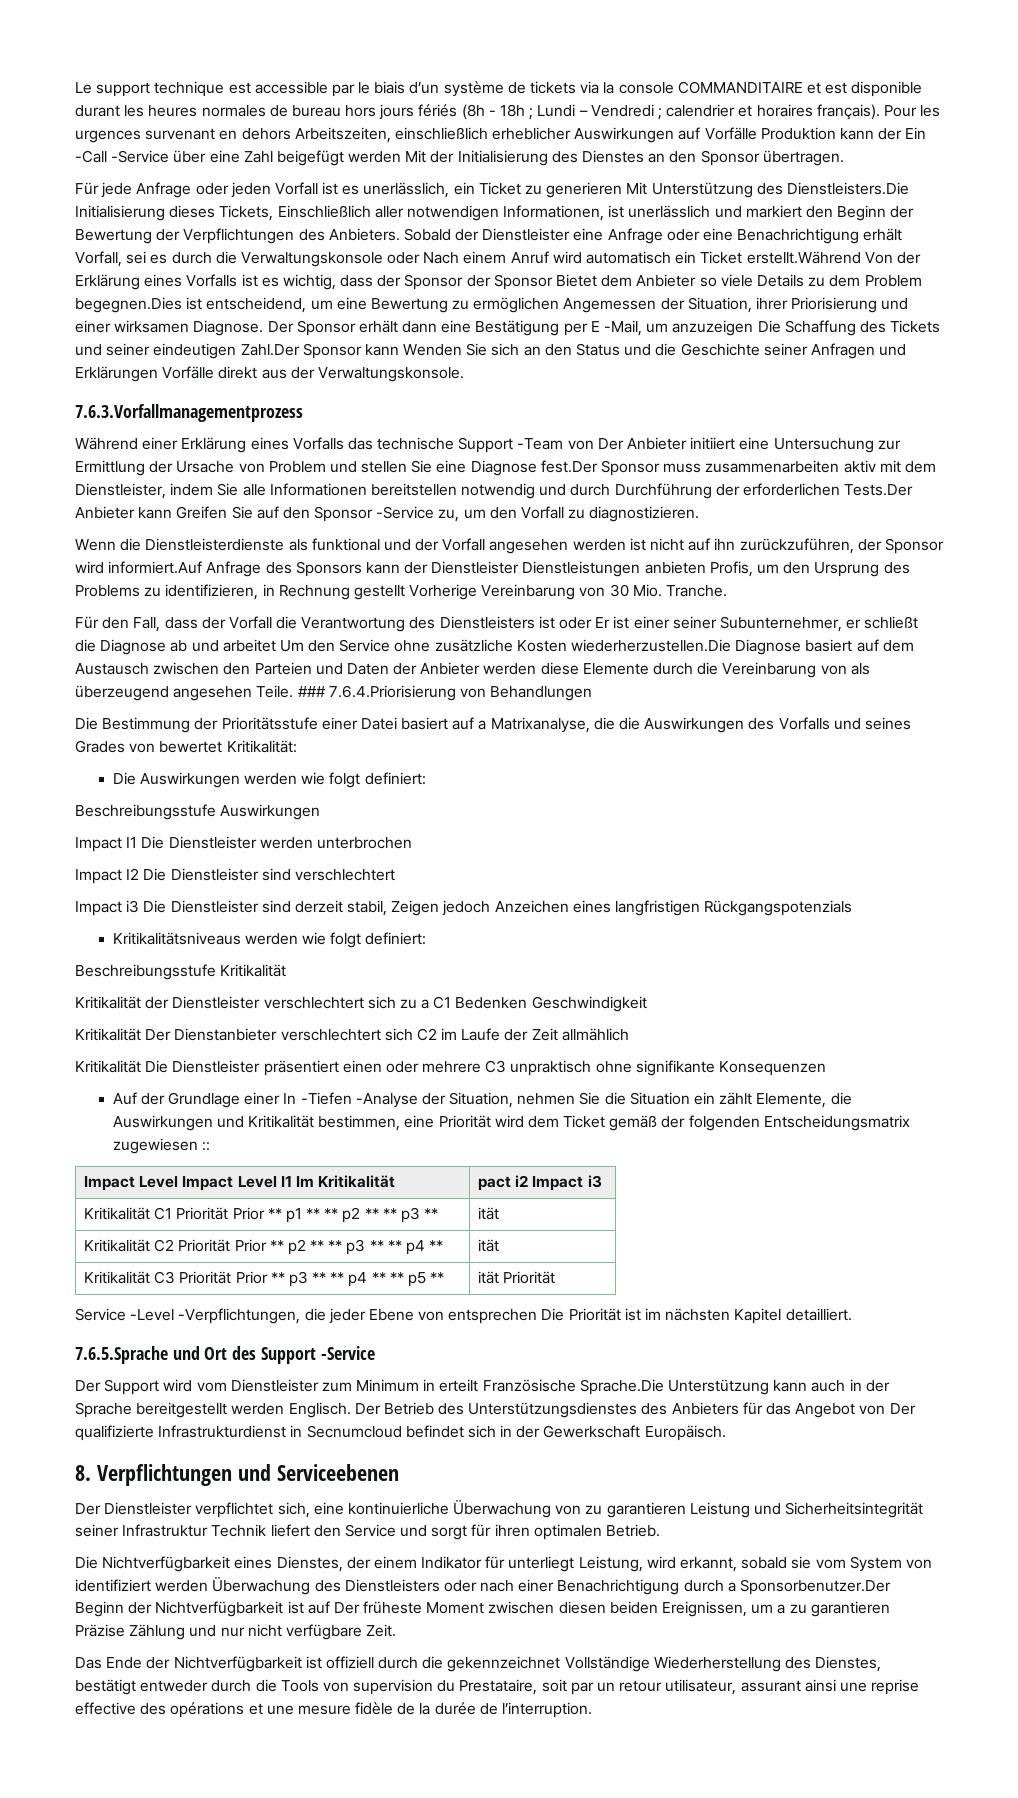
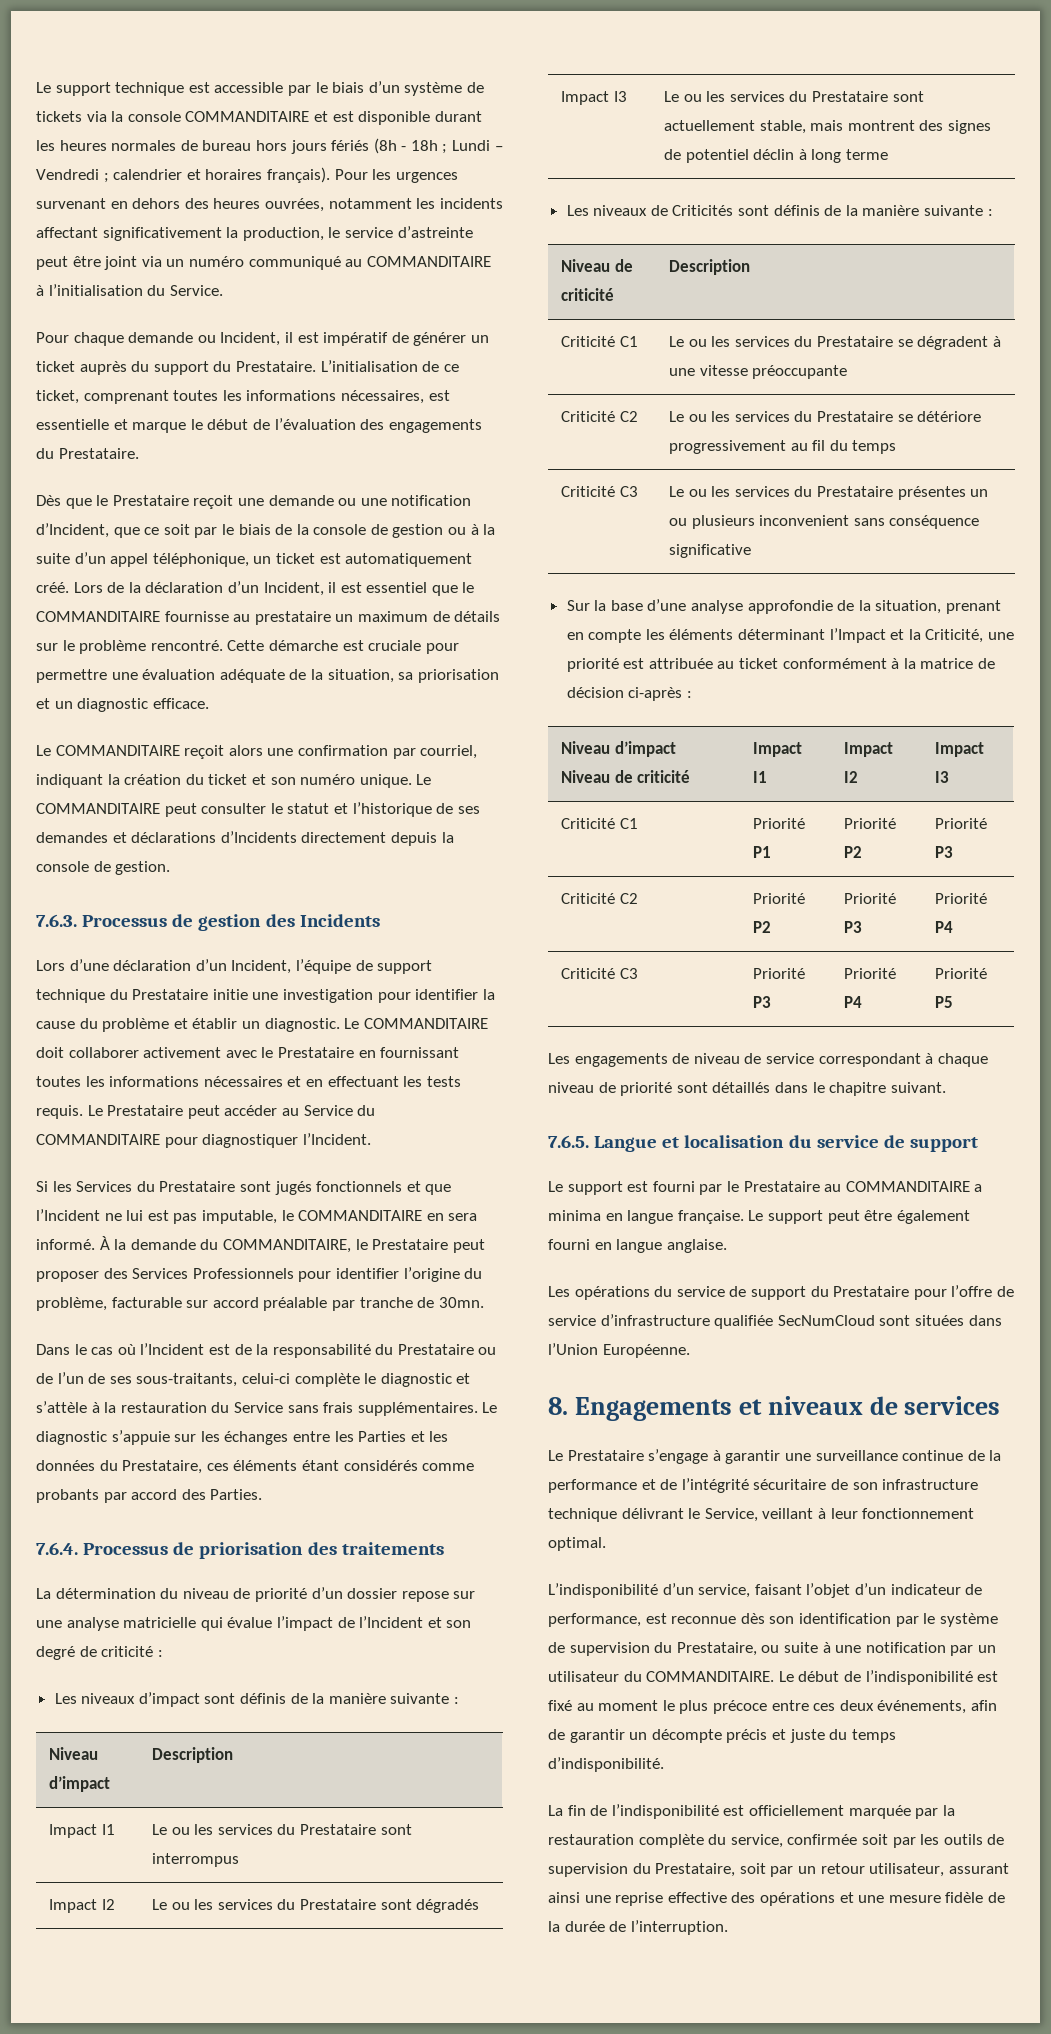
- Pour les urgences survenant en dehors Arbeitszeiten, einschließlich erheblicher Auswirkungen auf Vorfälle Produktion kann der Ein -Call -Service über eine Zahl beigefügt werden Mit der Initialisierung des Dienstes an den Sponsor übertragen.
- Für jede Anfrage oder jeden Vorfall ist es unerlässlich, ein Ticket zu generieren Mit Unterstützung des Dienstleisters.Die Initialisierung dieses Tickets, Einschließlich aller notwendigen Informationen, ist unerlässlich und markiert den Beginn der Bewertung der Verpflichtungen des Anbieters. Sobald der Dienstleister eine Anfrage oder eine Benachrichtigung erhält Vorfall, sei es durch die Verwaltungskonsole oder Nach einem Anruf wird automatisch ein Ticket erstellt.Während Von der Erklärung eines Vorfalls ist es wichtig, dass der Sponsor der Sponsor Bietet dem Anbieter so viele Details zu dem Problem begegnen.Dies ist entscheidend, um eine Bewertung zu ermöglichen Angemessen der Situation, ihrer Priorisierung und einer wirksamen Diagnose. Der Sponsor erhält dann eine Bestätigung per E -Mail, um anzuzeigen Die Schaffung des Tickets und seiner eindeutigen Zahl.Der Sponsor kann Wenden Sie sich an den Status und die Geschichte seiner Anfragen und Erklärungen Vorfälle direkt aus der Verwaltungskonsole.
- 7.6.3.Vorfallmanagementprozess
- Während einer Erklärung eines Vorfalls das technische Support -Team von Der Anbieter initiiert eine Untersuchung zur Ermittlung der Ursache von Problem und stellen Sie eine Diagnose fest.Der Sponsor muss zusammenarbeiten aktiv mit dem Dienstleister, indem Sie alle Informationen bereitstellen notwendig und durch Durchführung der erforderlichen Tests.Der Anbieter kann Greifen Sie auf den Sponsor -Service zu, um den Vorfall zu diagnostizieren.
- Wenn die Dienstleisterdienste als funktional und der Vorfall angesehen werden ist nicht auf ihn zurückzuführen, der Sponsor wird informiert.Auf Anfrage des Sponsors kann der Dienstleister Dienstleistungen anbieten Profis, um den Ursprung des Problems zu identifizieren, in Rechnung gestellt Vorherige Vereinbarung von 30 Mio. Tranche.
- Für den Fall, dass der Vorfall die Verantwortung des Dienstleisters ist oder Er ist einer seiner Subunternehmer, er schließt die Diagnose ab und arbeitet Um den Service ohne zusätzliche Kosten wiederherzustellen.Die Diagnose basiert auf dem Austausch zwischen den Parteien und Daten der Anbieter werden diese Elemente durch die Vereinbarung von als überzeugend angesehen Teile. ### 7.6.4.Priorisierung von Behandlungen
- Die Bestimmung der Prioritätsstufe einer Datei basiert auf a Matrixanalyse, die die Auswirkungen des Vorfalls und seines Grades von bewertet Kritikalität:
- Die Auswirkungen werden wie folgt definiert:
- Beschreibungsstufe Auswirkungen
- Impact I1 Die Dienstleister werden unterbrochen
- Impact I2 Die Dienstleister sind verschlechtert
- Impact i3 Die Dienstleister sind derzeit stabil, Zeigen jedoch Anzeichen eines langfristigen Rückgangspotenzials
- Kritikalitätsniveaus werden wie folgt definiert:
- Beschreibungsstufe Kritikalität
- Kritikalität der Dienstleister verschlechtert sich zu a C1 Bedenken Geschwindigkeit
- Kritikalität Der Dienstanbieter verschlechtert sich C2 im Laufe der Zeit allmählich
- Kritikalität Die Dienstleister präsentiert einen oder mehrere C3 unpraktisch ohne signifikante Konsequenzen
- Auf der Grundlage einer In -Tiefen -Analyse der Situation, nehmen Sie die Situation ein zählt Elemente, die Auswirkungen und Kritikalität bestimmen, eine Priorität wird dem Ticket gemäß der folgenden Entscheidungsmatrix zugewiesen ::
- Impact Level Impact Level I1 Im Kritikalität | pact i2 Impact i3
- Kritikalität C1 Priorität Prior ** p1 ** ** p2 ** ** p3 ** | ität
- Kritikalität C2 Priorität Prior ** p2 ** ** p3 ** ** p4 ** | ität
- Kritikalität C3 Priorität Prior ** p3 ** ** p4 ** ** p5 ** | ität Priorität
- Service -Level -Verpflichtungen, die jeder Ebene von entsprechen Die Priorität ist im nächsten Kapitel detailliert.
- 7.6.5.Sprache und Ort des Support -Service
- Der Support wird vom Dienstleister zum Minimum in erteilt Französische Sprache.Die Unterstützung kann auch in der Sprache bereitgestellt werden Englisch. Der Betrieb des Unterstützungsdienstes des Anbieters für das Angebot von Der qualifizierte Infrastrukturdienst in Secnumcloud befindet sich in der Gewerkschaft Europäisch.
- 8. Verpflichtungen und Serviceebenen
- Der Dienstleister verpflichtet sich, eine kontinuierliche Überwachung von zu garantieren Leistung und Sicherheitsintegrität seiner Infrastruktur Technik liefert den Service und sorgt für ihren optimalen Betrieb.
- Die Nichtverfügbarkeit eines Dienstes, der einem Indikator für unterliegt Leistung, wird erkannt, sobald sie vom System von identifiziert werden Überwachung des Dienstleisters oder nach einer Benachrichtigung durch a Sponsorbenutzer.Der Beginn der Nichtverfügbarkeit ist auf Der früheste Moment zwischen diesen beiden Ereignissen, um a zu garantieren Präzise Zählung und nur nicht verfügbare Zeit.
- Das Ende der Nichtverfügbarkeit ist offiziell durch die gekennzeichnet Vollständige Wiederherstellung des Dienstes, bestätigt entweder durch die Tools von supervision du Prestataire, soit par un retour utilisateur, assurant ainsi une reprise effective des opérations et une mesure fidèle de la durée de l’interruption.
+ Pour les urgences survenant en dehors des heures ouvrées, notamment les incidents affectant significativement la production, le service d’astreinte peut être joint via un numéro communiqué au COMMANDITAIRE à l’initialisation du Service.
+ Pour chaque demande ou Incident, il est impératif de générer un ticket auprès du support du Prestataire. L’initialisation de ce ticket, comprenant toutes les informations nécessaires, est essentielle et marque le début de l’évaluation des engagements du Prestataire.
+ Dès que le Prestataire reçoit une demande ou une notification d’Incident, que ce soit par le biais de la console de gestion ou à la suite d’un appel téléphonique, un ticket est automatiquement créé. Lors de la déclaration d’un Incident, il est essentiel que le COMMANDITAIRE fournisse au prestataire un maximum de détails sur le problème rencontré. Cette démarche est cruciale pour permettre une évaluation adéquate de la situation, sa priorisation et un diagnostic efficace.
+ Le COMMANDITAIRE reçoit alors une confirmation par courriel, indiquant la création du ticket et son numéro unique. Le COMMANDITAIRE peut consulter le statut et l’historique de ses demandes et déclarations d’Incidents directement depuis la console de gestion.
+ 7.6.3. Processus de gestion des Incidents
+ Lors d’une déclaration d’un Incident, l’équipe de support technique du Prestataire initie une investigation pour identifier la cause du problème et établir un diagnostic. Le COMMANDITAIRE doit collaborer activement avec le Prestataire en fournissant toutes les informations nécessaires et en effectuant les tests requis. Le Prestataire peut accéder au Service du COMMANDITAIRE pour diagnostiquer l’Incident.
+ Si les Services du Prestataire sont jugés fonctionnels et que l’Incident ne lui est pas imputable, le COMMANDITAIRE en sera informé. À la demande du COMMANDITAIRE, le Prestataire peut proposer des Services Professionnels pour identifier l’origine du problème, facturable sur accord préalable par tranche de 30mn.
+ Dans le cas où l’Incident est de la responsabilité du Prestataire ou de l’un de ses sous-traitants, celui-ci complète le diagnostic et s’attèle à la restauration du Service sans frais supplémentaires. Le diagnostic s’appuie sur les échanges entre les Parties et les données du Prestataire, ces éléments étant considérés comme probants par accord des Parties.
+ 7.6.4. Processus de priorisation des traitements
+ La détermination du niveau de priorité d’un dossier repose sur une analyse matricielle qui évalue l’impact de l’Incident et son degré de criticité :
+ Les niveaux d’impact sont définis de la manière suivante :
+ Niveau d’impact | Description
+ Impact I1 | Le ou les services du Prestataire sont interrompus
+ Impact I2 | Le ou les services du Prestataire sont dégradés
+ Impact I3 | Le ou les services du Prestataire sont actuellement stable, mais montrent des signes de potentiel déclin à long terme
+ Les niveaux de Criticités sont définis de la manière suivante :
+ Niveau de criticité | Description
+ Criticité C1 | Le ou les services du Prestataire se dégradent à une vitesse préoccupante
+ Criticité C2 | Le ou les services du Prestataire se détériore progressivement au fil du temps
+ Criticité C3 | Le ou les services du Prestataire présentes un ou plusieurs inconvenient sans conséquence significative
+ Sur la base d’une analyse approfondie de la situation, prenant en compte les éléments déterminant l’Impact et la Criticité, une priorité est attribuée au ticket conformément à la matrice de décision ci-après :
+ Niveau d’impact Niveau de criticité | Impact I1 | Impact I2 | Impact I3
+ Criticité C1 | Priorité P1 | Priorité P2 | Priorité P3
+ Criticité C2 | Priorité P2 | Priorité P3 | Priorité P4
+ Criticité C3 | Priorité P3 | Priorité P4 | Priorité P5
+ Les engagements de niveau de service correspondant à chaque niveau de priorité sont détaillés dans le chapitre suivant.
+ 7.6.5. Langue et localisation du service de support
+ Le support est fourni par le Prestataire au COMMANDITAIRE a minima en langue française. Le support peut être également fourni en langue anglaise.
+ Les opérations du service de support du Prestataire pour l’offre de service d’infrastructure qualifiée SecNumCloud sont situées dans l’Union Européenne.
+ 8. Engagements et niveaux de services
+ Le Prestataire s’engage à garantir une surveillance continue de la performance et de l’intégrité sécuritaire de son infrastructure technique délivrant le Service, veillant à leur fonctionnement optimal.
+ L’indisponibilité d’un service, faisant l’objet d’un indicateur de performance, est reconnue dès son identification par le système de supervision du Prestataire, ou suite à une notification par un utilisateur du COMMANDITAIRE. Le début de l’indisponibilité est fixé au moment le plus précoce entre ces deux événements, afin de garantir un décompte précis et juste du temps d’indisponibilité.
+ La fin de l’indisponibilité est officiellement marquée par la restauration complète du service, confirmée soit par les outils de supervision du Prestataire, soit par un retour utilisateur, assurant ainsi une reprise effective des opérations et une mesure fidèle de la durée de l’interruption.

